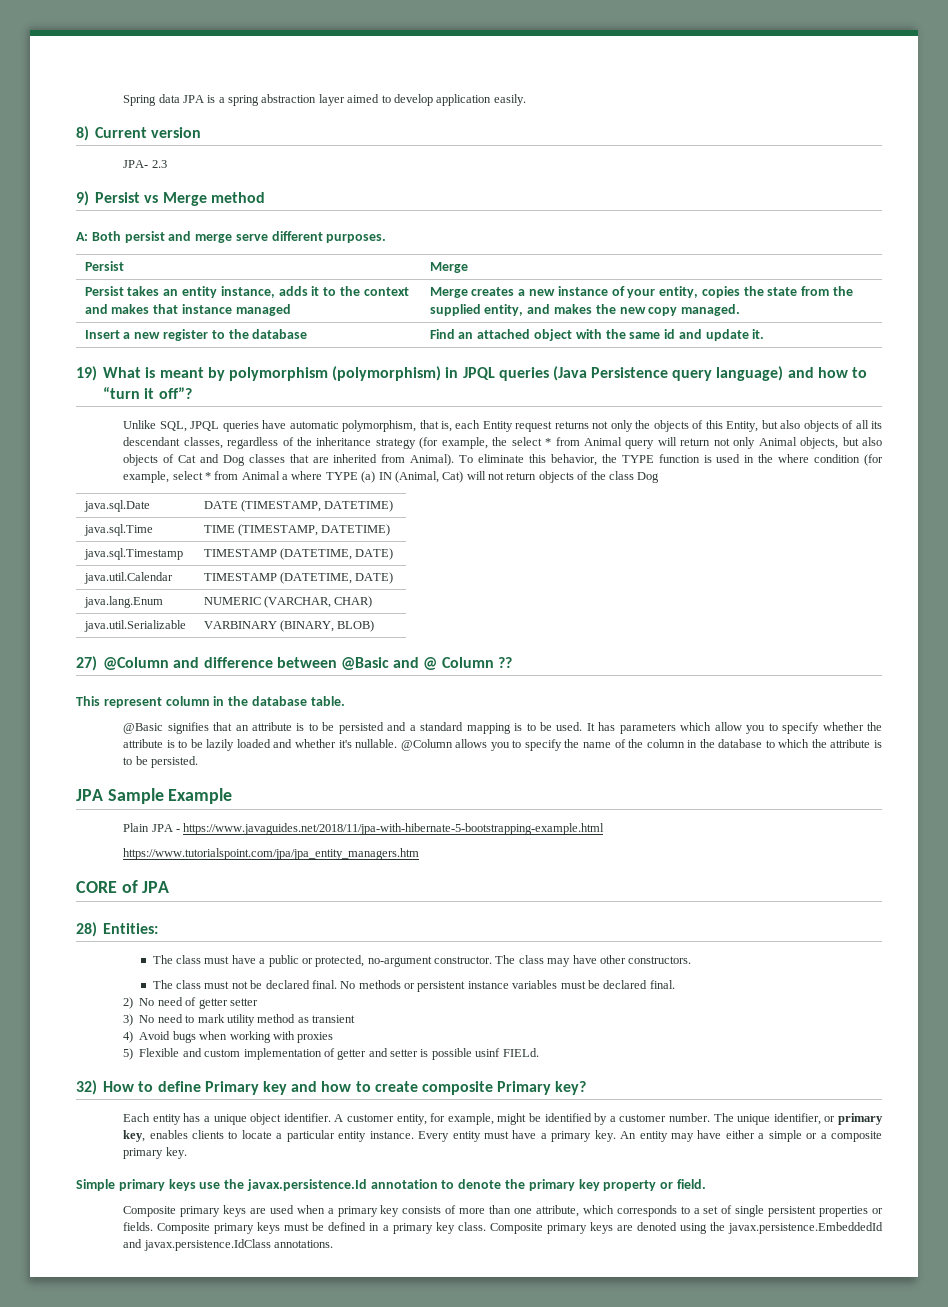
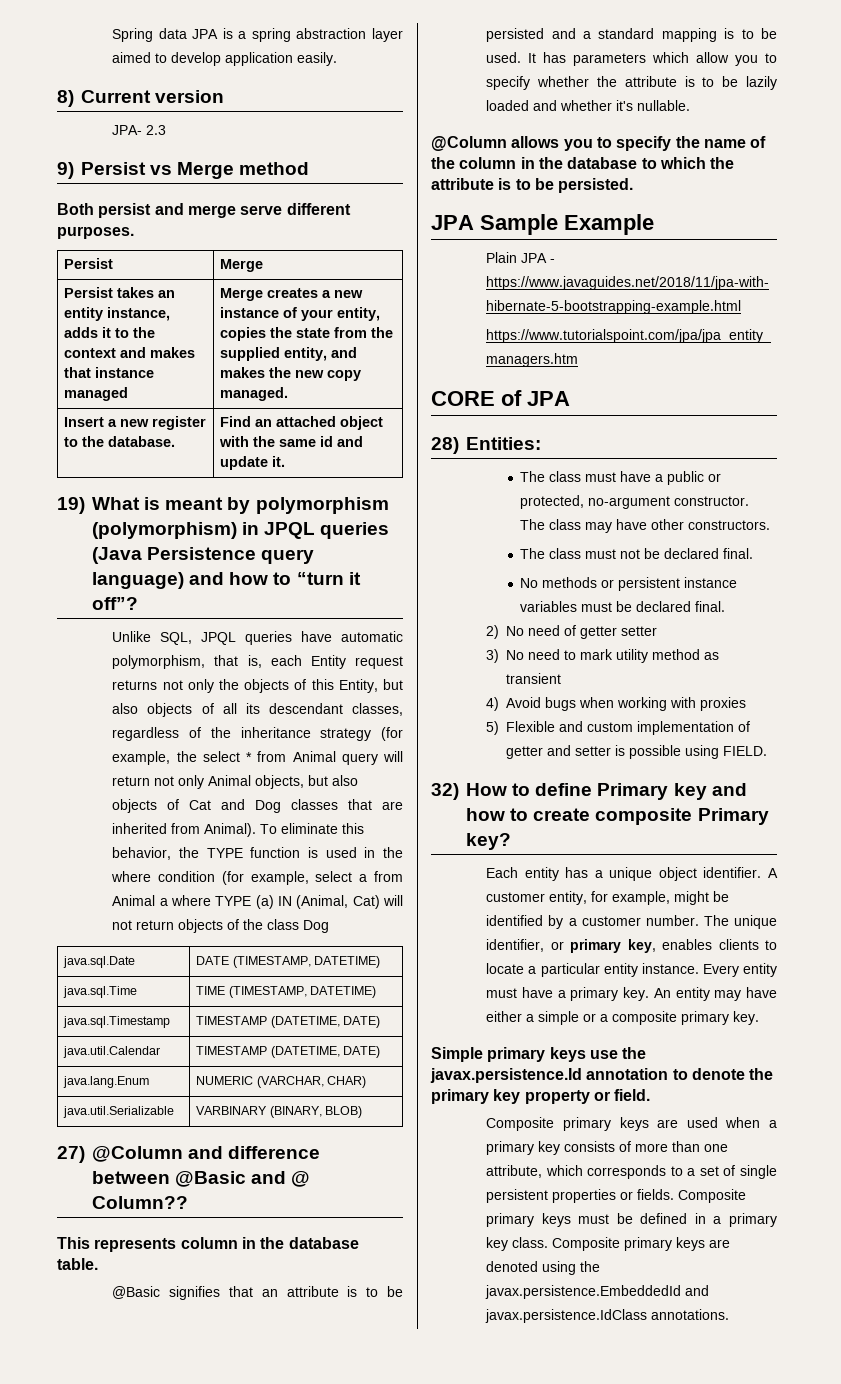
- A: Both persist and merge serve different purposes.
+ Both persist and merge serve different purposes.
- Insert a new register to the database | Find an attached object with the same id and update it.
+ Insert a new register to the database. | Find an attached object with the same id and update it.
- To eliminate this behavior, the TYPE function is used in the where condition (for example, select * from Animal a where TYPE (a) IN (Animal, Cat) will not return objects of the class Dog
+ To eliminate this behavior, the TYPE function is used in the where condition (for example, select a from Animal a where TYPE (a) IN (Animal, Cat) will not return objects of the class Dog
- 27) @Column and difference between @Basic and @ Column ??
+ 27) @Column and difference between @Basic and @ Column??
- This represent column in the database table.
+ This represents column in the database table.
- It has parameters which allow you to specify whether the attribute is to be lazily loaded and whether it's nullable. @Column allows you to specify the name of the column in the database to which the attribute is to be persisted.
+ It has parameters which allow you to specify whether the attribute is to be lazily loaded and whether it's nullable.
+ @Column allows you to specify the name of the column in the database to which the attribute is to be persisted.
- The class must not be declared final. No methods or persistent instance variables must be declared final.
+ The class must not be declared final.
+ No methods or persistent instance variables must be declared final.
- 5) Flexible and custom implementation of getter and setter is possible usinf FIELd.
+ 5) Flexible and custom implementation of getter and setter is possible using FIELD.

